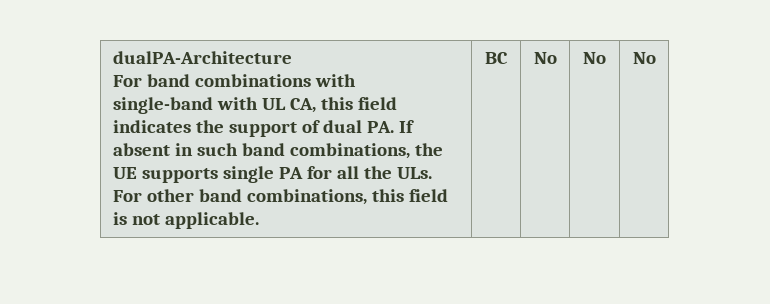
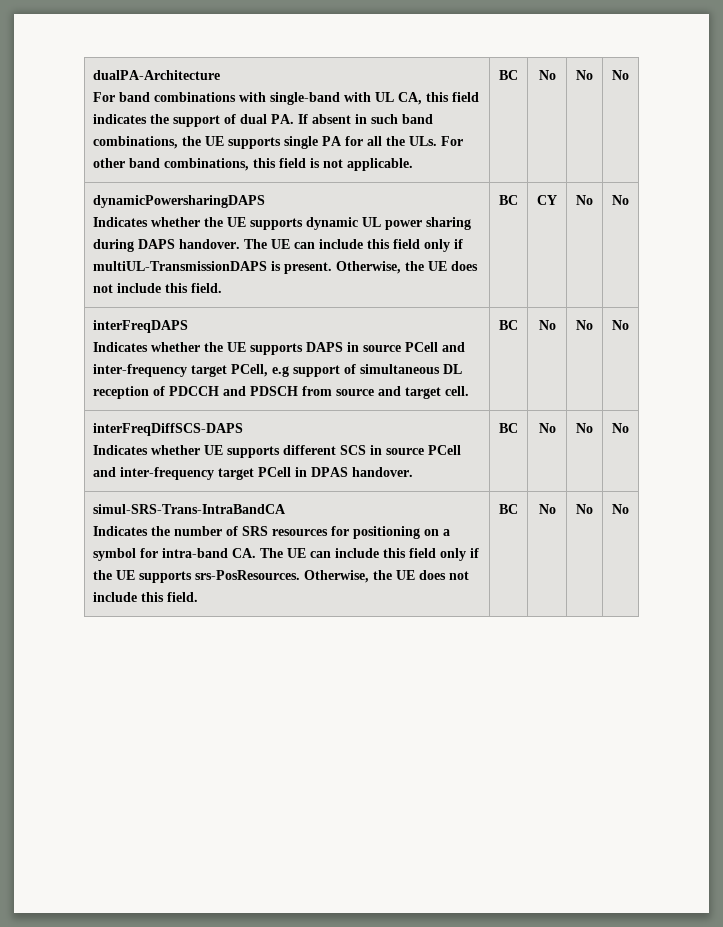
+ dynamicPowersharingDAPS
+ Indicates whether the UE supports dynamic UL power sharing during DAPS handover. The UE can include this field only if multiUL-TransmissionDAPS is present. Otherwise, the UE does not include this field. | BC | CY | No | No
+ interFreqDAPS
+ Indicates whether the UE supports DAPS in source PCell and inter-frequency target PCell, e.g support of simultaneous DL reception of PDCCH and PDSCH from source and target cell. | BC | No | No | No
+ interFreqDiffSCS-DAPS
+ Indicates whether UE supports different SCS in source PCell and inter-frequency target PCell in DPAS handover. | BC | No | No | No
+ simul-SRS-Trans-IntraBandCA
+ Indicates the number of SRS resources for positioning on a symbol for intra-band CA. The UE can include this field only if the UE supports srs-PosResources. Otherwise, the UE does not include this field. | BC | No | No | No

